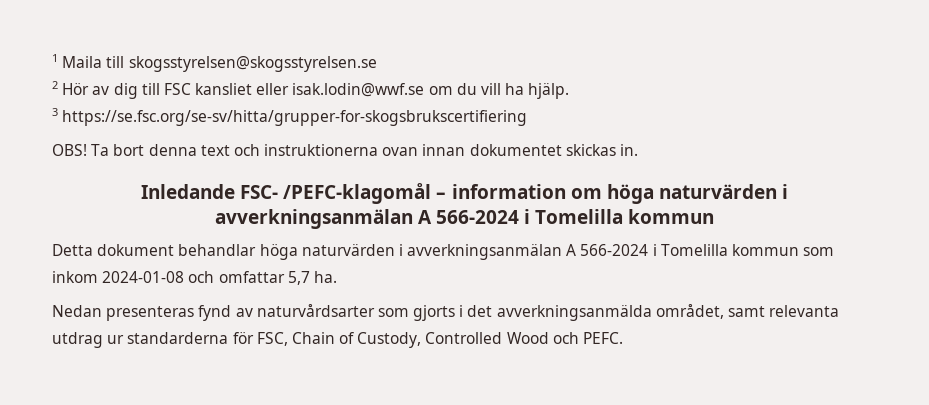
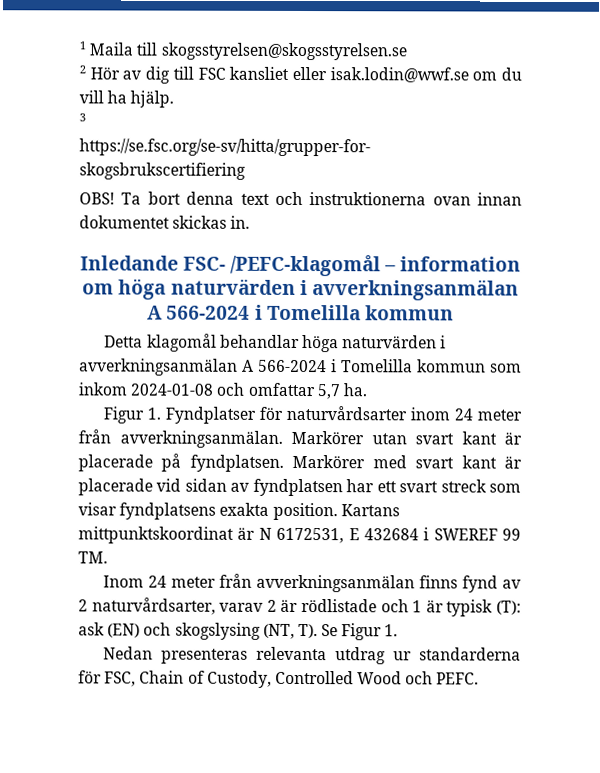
- Detta dokument behandlar höga naturvärden i avverkningsanmälan A 566-2024 i Tomelilla kommun som inkom 2024-01-08 och omfattar 5,7 ha.
+ Detta klagomål behandlar höga naturvärden i avverkningsanmälan A 566-2024 i Tomelilla kommun som inkom 2024-01-08 och omfattar 5,7 ha.
- Nedan presenteras fynd av naturvårdsarter som gjorts i det avverkningsanmälda området, samt relevanta utdrag ur standarderna för FSC, Chain of Custody, Controlled Wood och PEFC.
+ Figur 1. Fyndplatser för naturvårdsarter inom 24 meter från avverkningsanmälan. Markörer utan svart kant är placerade på fyndplatsen. Markörer med svart kant är placerade vid sidan av fyndplatsen har ett svart streck som visar fyndplatsens exakta position. Kartans mittpunktskoordinat är N 6172531, E 432684 i SWEREF 99 TM.
+ Inom 24 meter från avverkningsanmälan finns fynd av 2 naturvårdsarter, varav 2 är rödlistade och 1 är typisk (T): ask (EN) och skogslysing (NT, T). Se Figur 1.
+ Nedan presenteras relevanta utdrag ur standarderna för FSC, Chain of Custody, Controlled Wood och PEFC.

